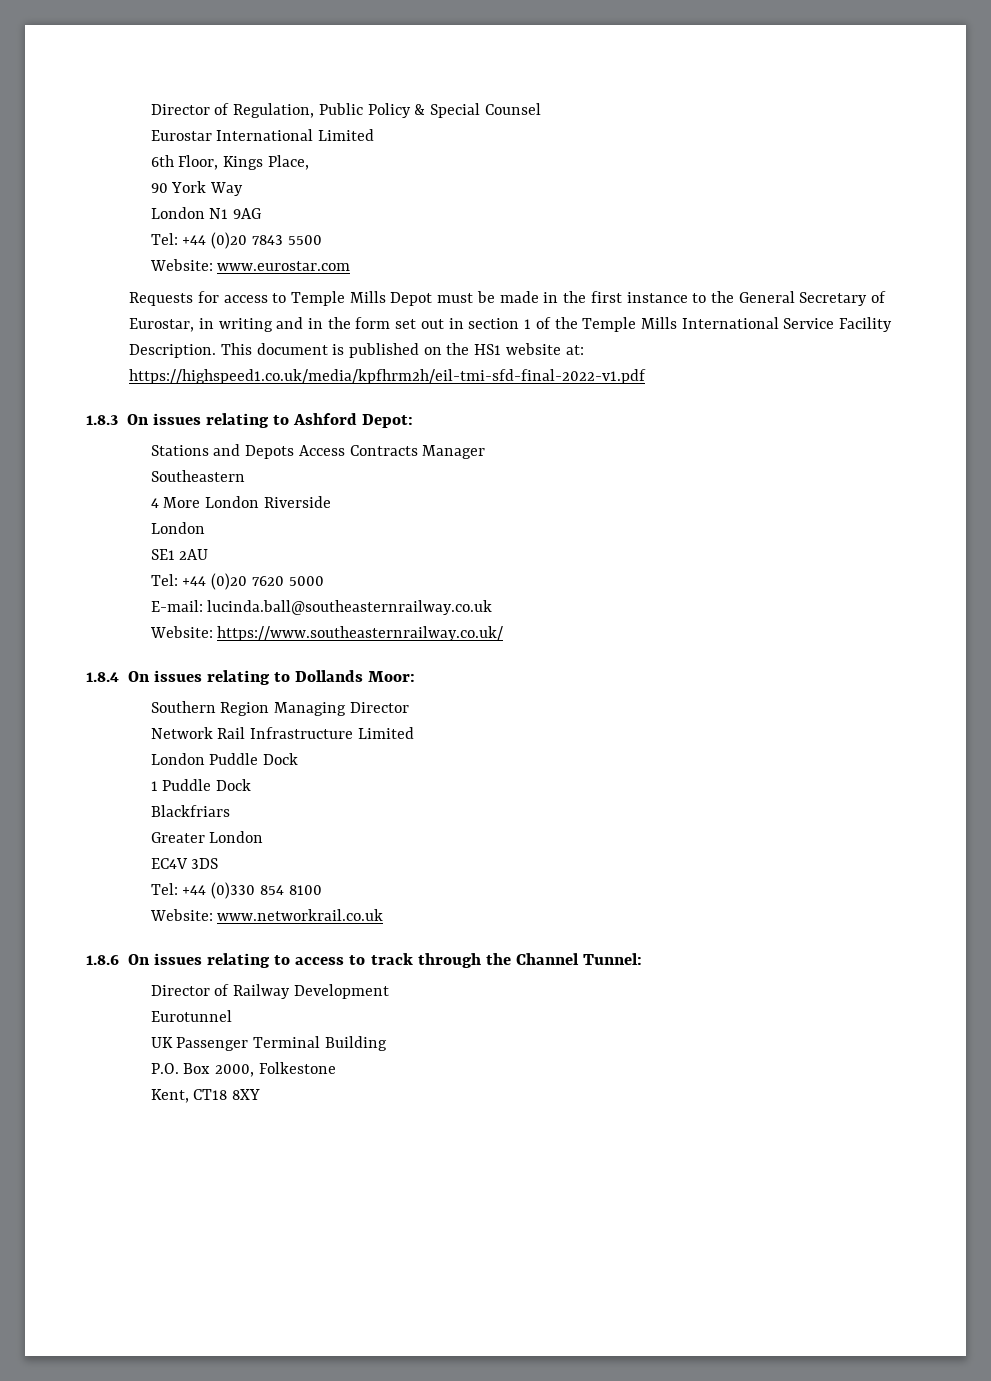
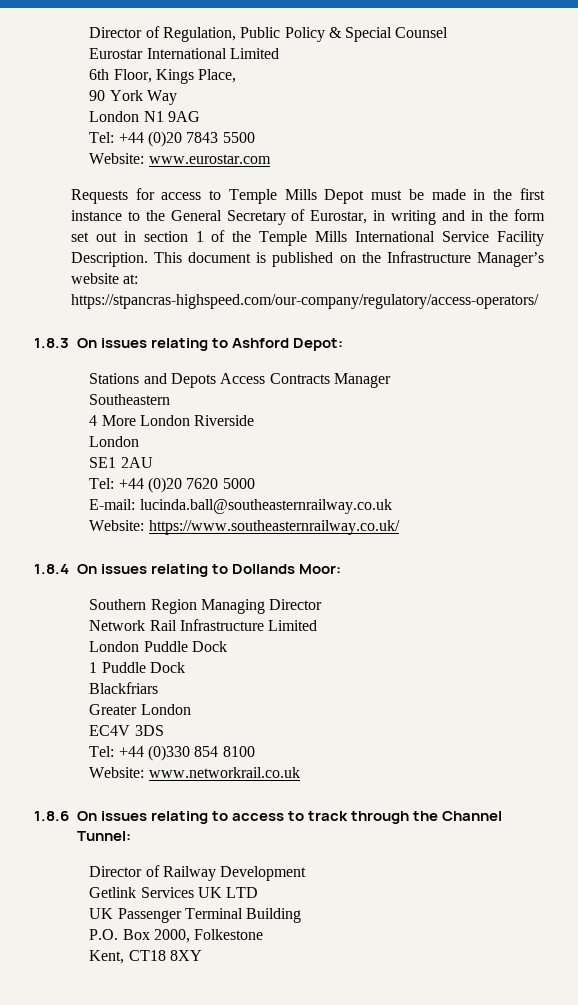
- This document is published on the HS1 website at: https://highspeed1.co.uk/media/kpfhrm2h/eil-tmi-sfd-final-2022-v1.pdf
+ This document is published on the Infrastructure Manager’s website at: https://stpancras-highspeed.com/our-company/regulatory/access-operators/
- Eurotunnel
+ Getlink Services UK LTD

